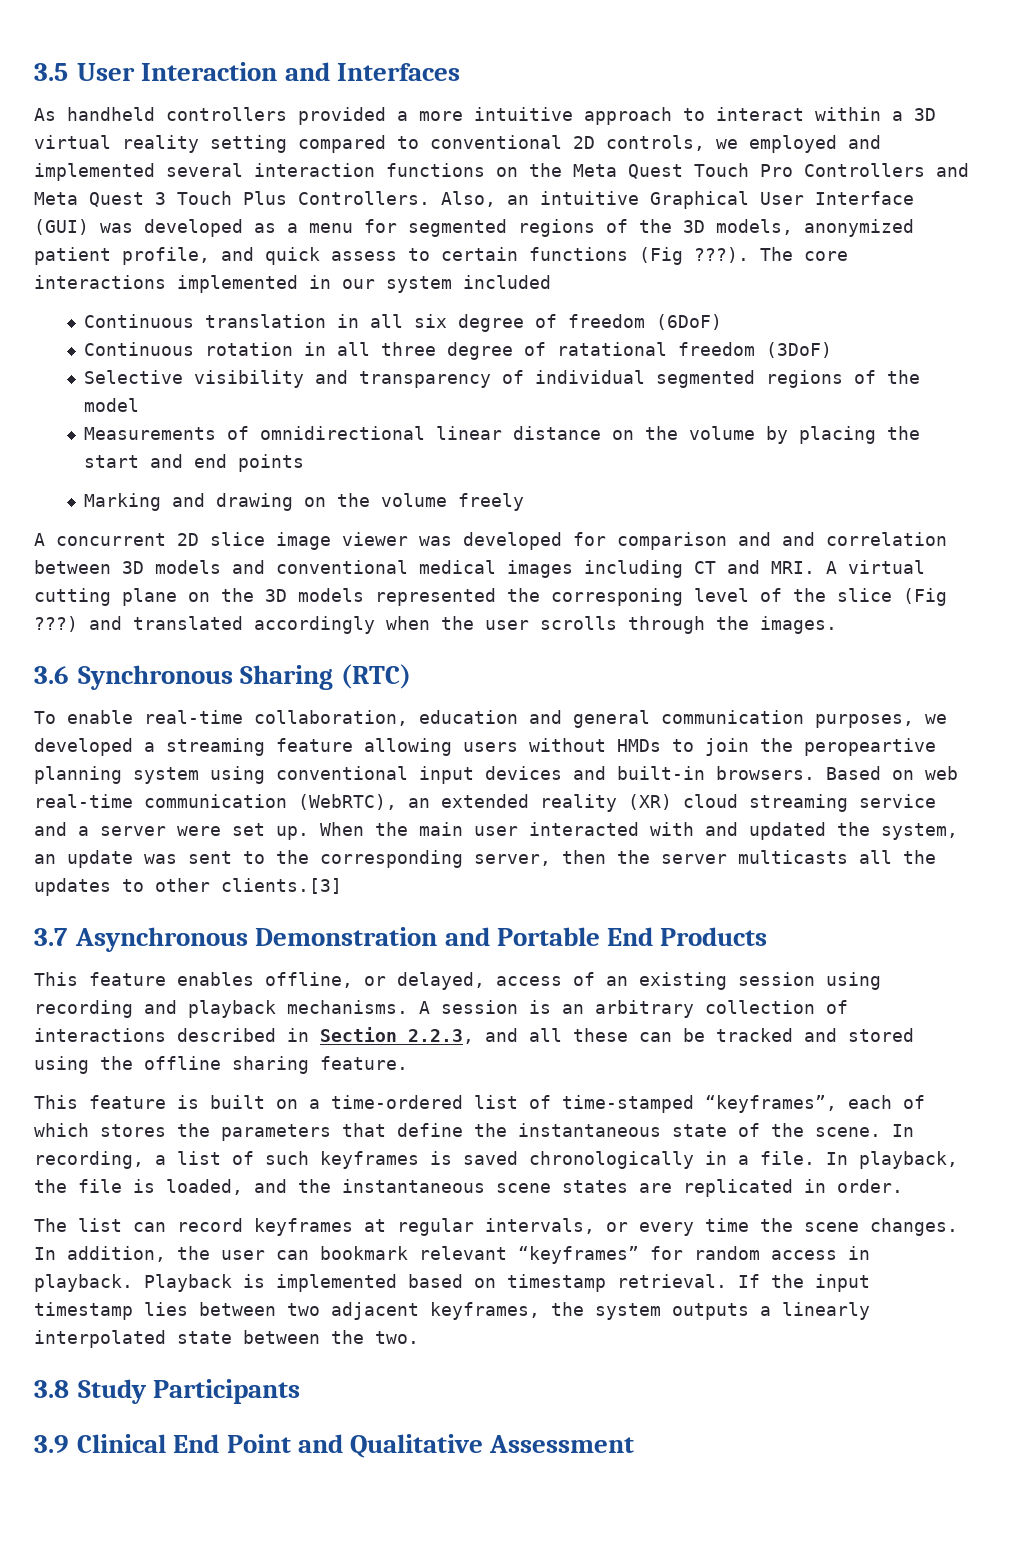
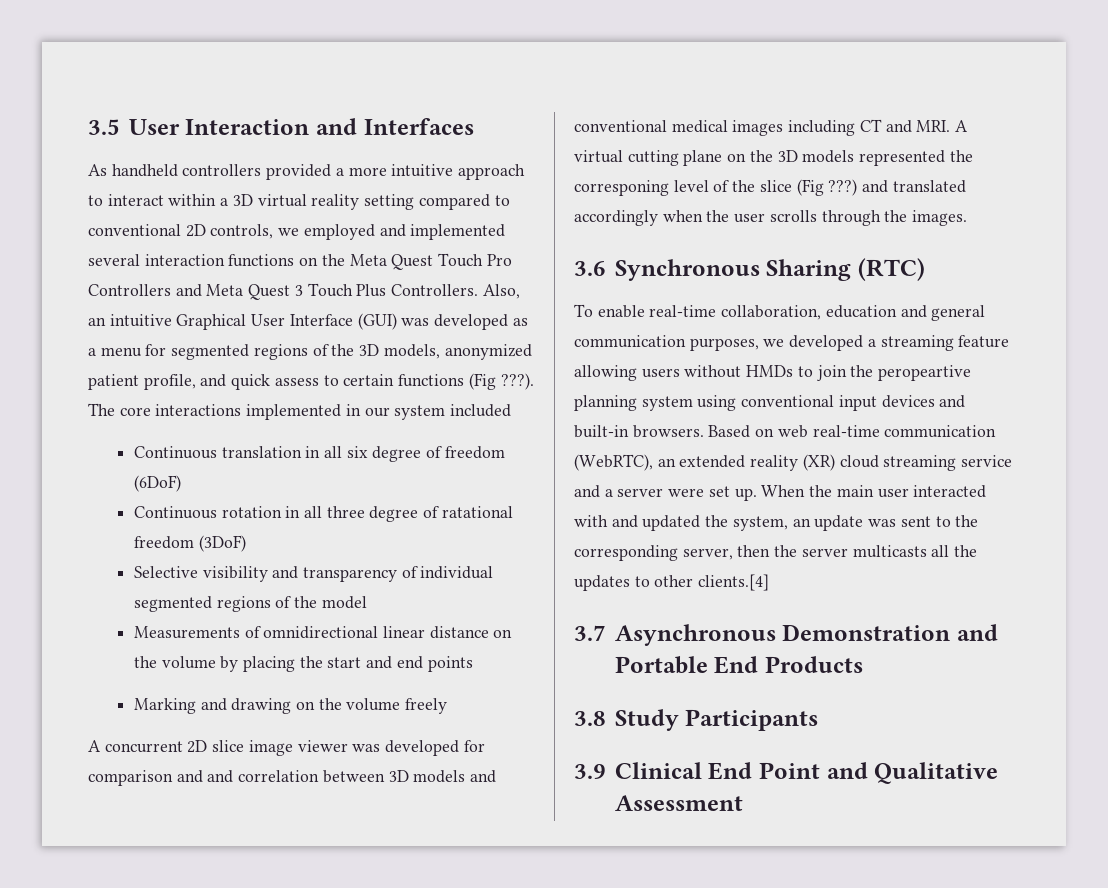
- When the main user interacted with and updated the system, an update was sent to the corresponding server, then the server multicasts all the updates to other clients.[3]
+ When the main user interacted with and updated the system, an update was sent to the corresponding server, then the server multicasts all the updates to other clients.[4]
- This feature enables offline, or delayed, access of an existing session using recording and playback mechanisms. A session is an arbitrary collection of interactions described in Section 2.2.3, and all these can be tracked and stored using the offline sharing feature.
- This feature is built on a time-ordered list of time-stamped “keyframes”, each of which stores the parameters that define the instantaneous state of the scene. In recording, a list of such keyframes is saved chronologically in a file. In playback, the file is loaded, and the instantaneous scene states are replicated in order.
- The list can record keyframes at regular intervals, or every time the scene changes. In addition, the user can bookmark relevant “keyframes” for random access in playback. Playback is implemented based on timestamp retrieval. If the input timestamp lies between two adjacent keyframes, the system outputs a linearly interpolated state between the two.

